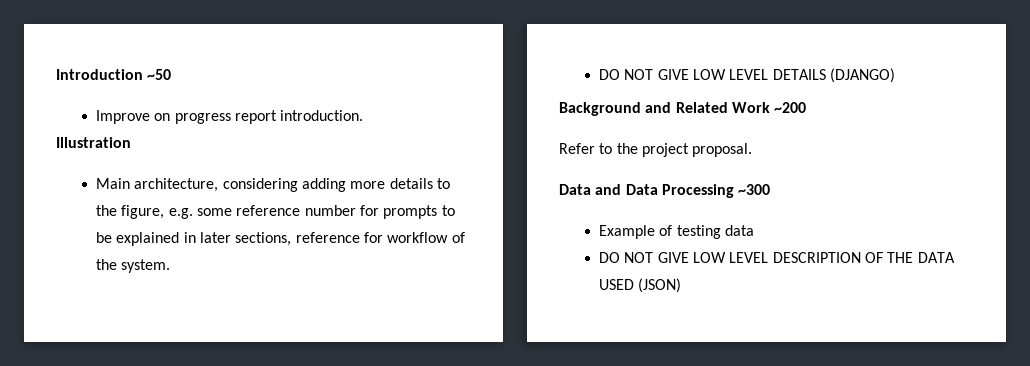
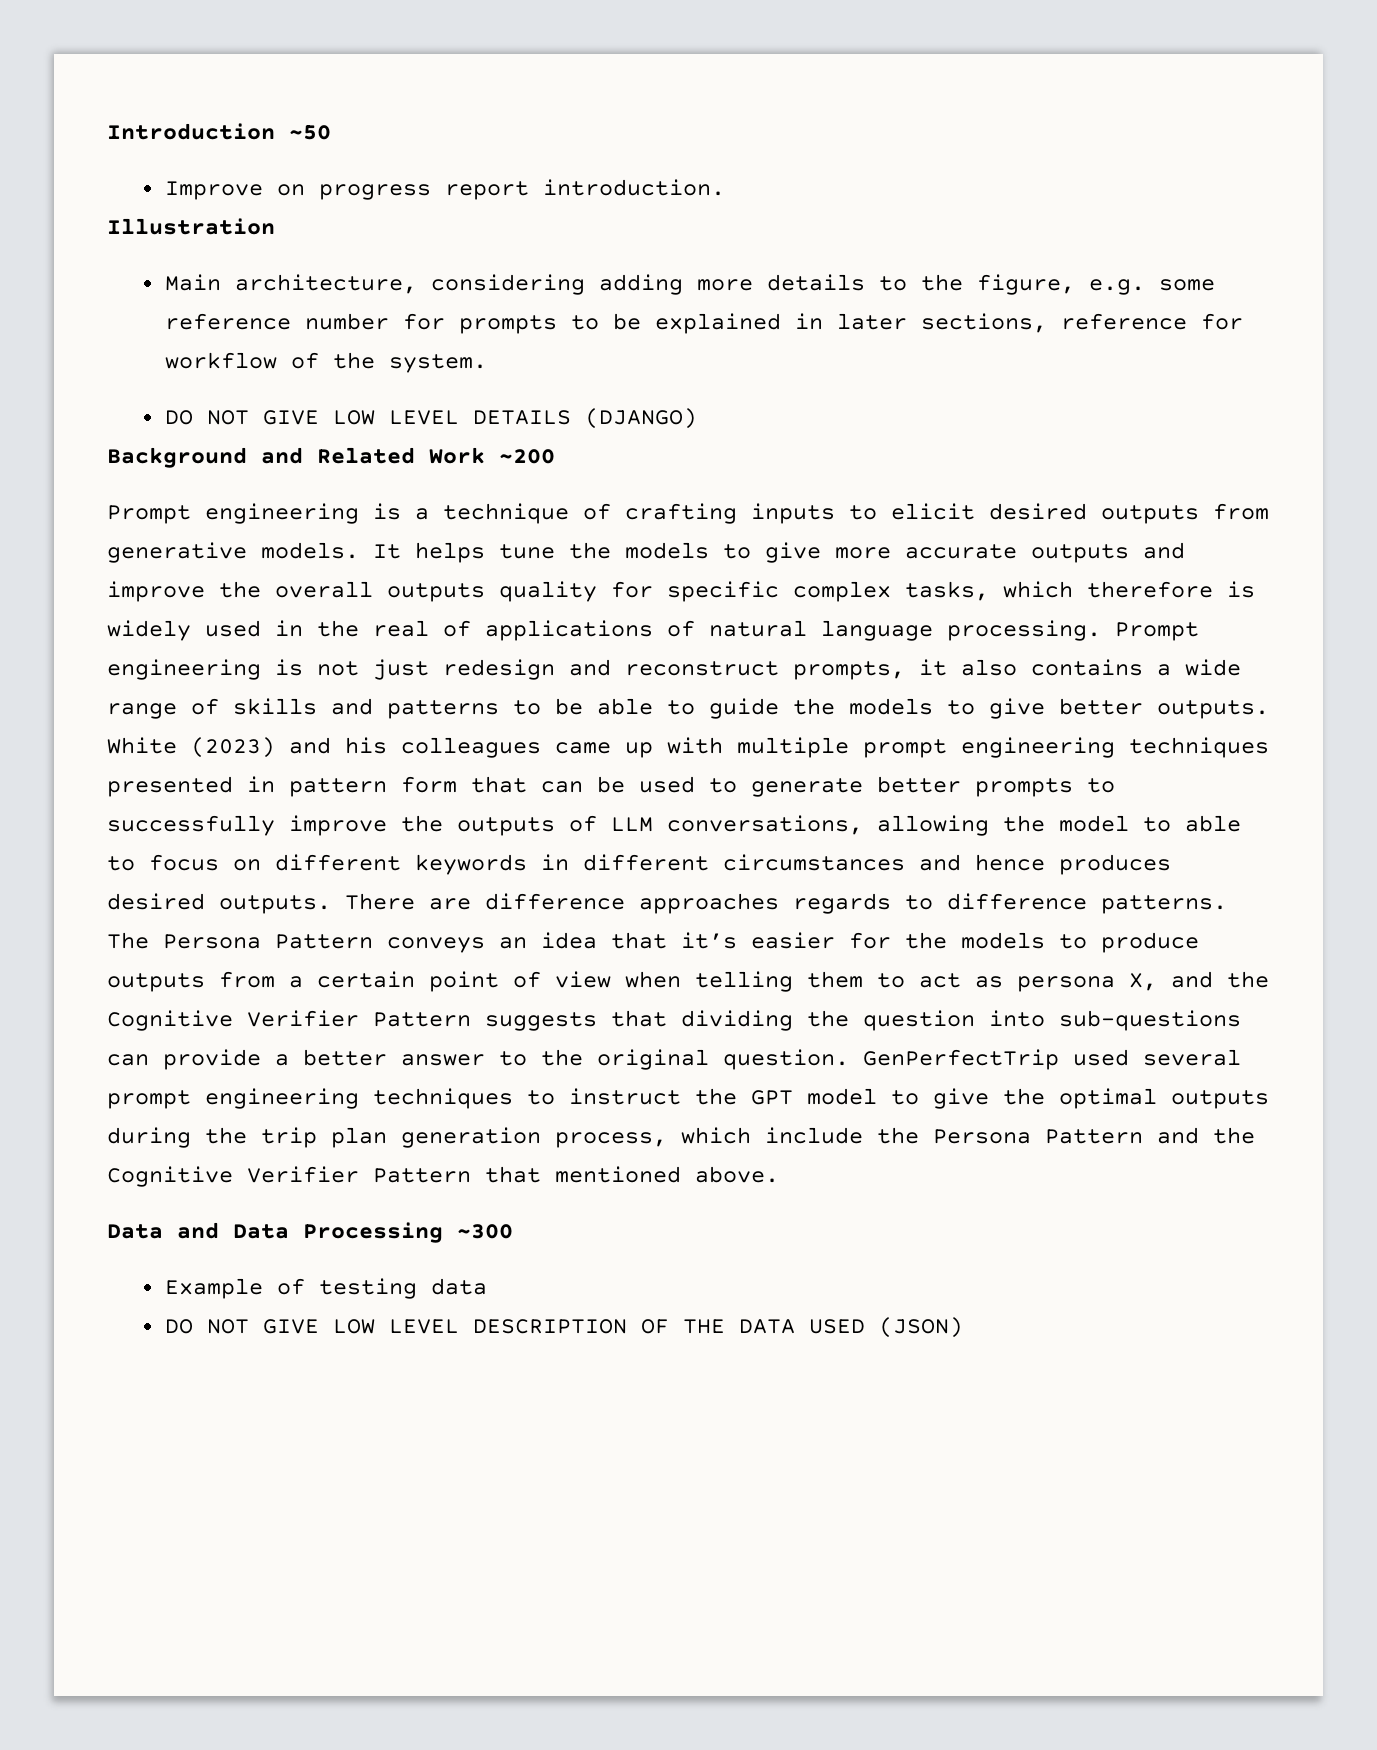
- Refer to the project proposal.
+ Prompt engineering is a technique of crafting inputs to elicit desired outputs from generative models. It helps tune the models to give more accurate outputs and improve the overall outputs quality for specific complex tasks, which therefore is widely used in the real of applications of natural language processing. Prompt engineering is not just redesign and reconstruct prompts, it also contains a wide range of skills and patterns to be able to guide the models to give better outputs. White (2023) and his colleagues came up with multiple prompt engineering techniques presented in pattern form that can be used to generate better prompts to successfully improve the outputs of LLM conversations, allowing the model to able to focus on different keywords in different circumstances and hence produces desired outputs. There are difference approaches regards to difference patterns. The Persona Pattern conveys an idea that it’s easier for the models to produce outputs from a certain point of view when telling them to act as persona X, and the Cognitive Verifier Pattern suggests that dividing the question into sub-questions can provide a better answer to the original question. GenPerfectTrip used several prompt engineering techniques to instruct the GPT model to give the optimal outputs during the trip plan generation process, which include the Persona Pattern and the Cognitive Verifier Pattern that mentioned above.

